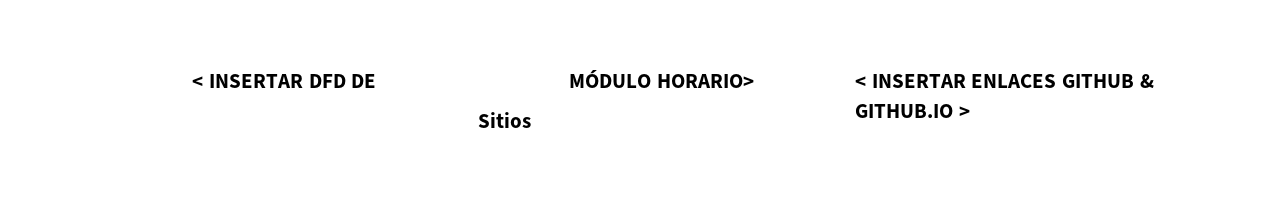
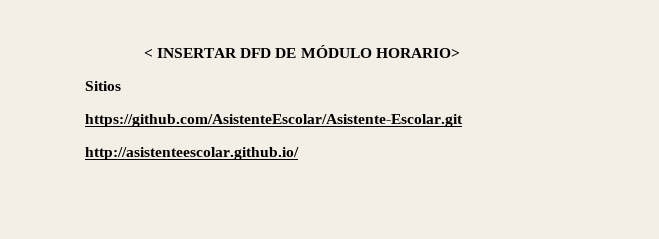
- < INSERTAR ENLACES GITHUB & GITHUB.IO >
+ https://github.com/AsistenteEscolar/Asistente-Escolar.git
+ http://asistenteescolar.github.io/

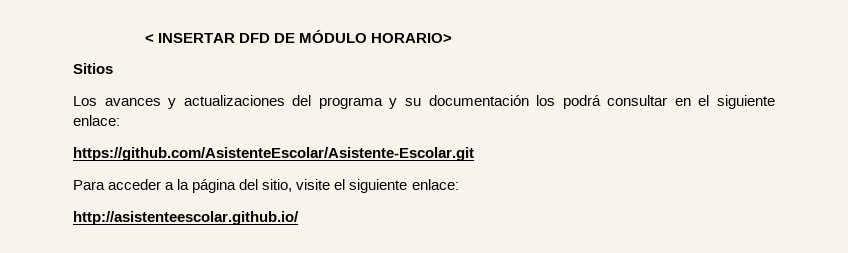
+ Los avances y actualizaciones del programa y su documentación los podrá consultar en el siguiente enlace:
  https://github.com/AsistenteEscolar/Asistente-Escolar.git
+ Para acceder a la página del sitio, visite el siguiente enlace:

